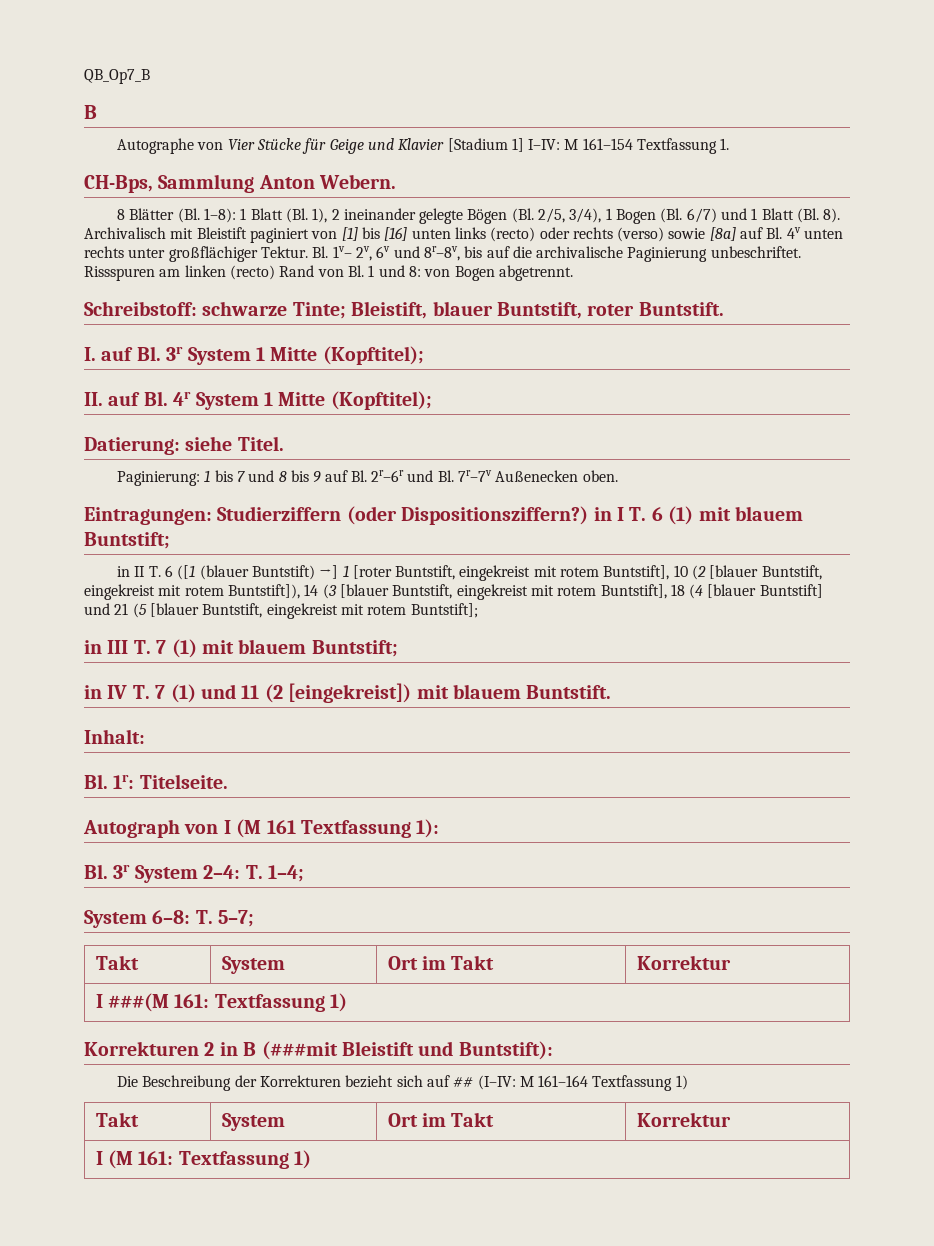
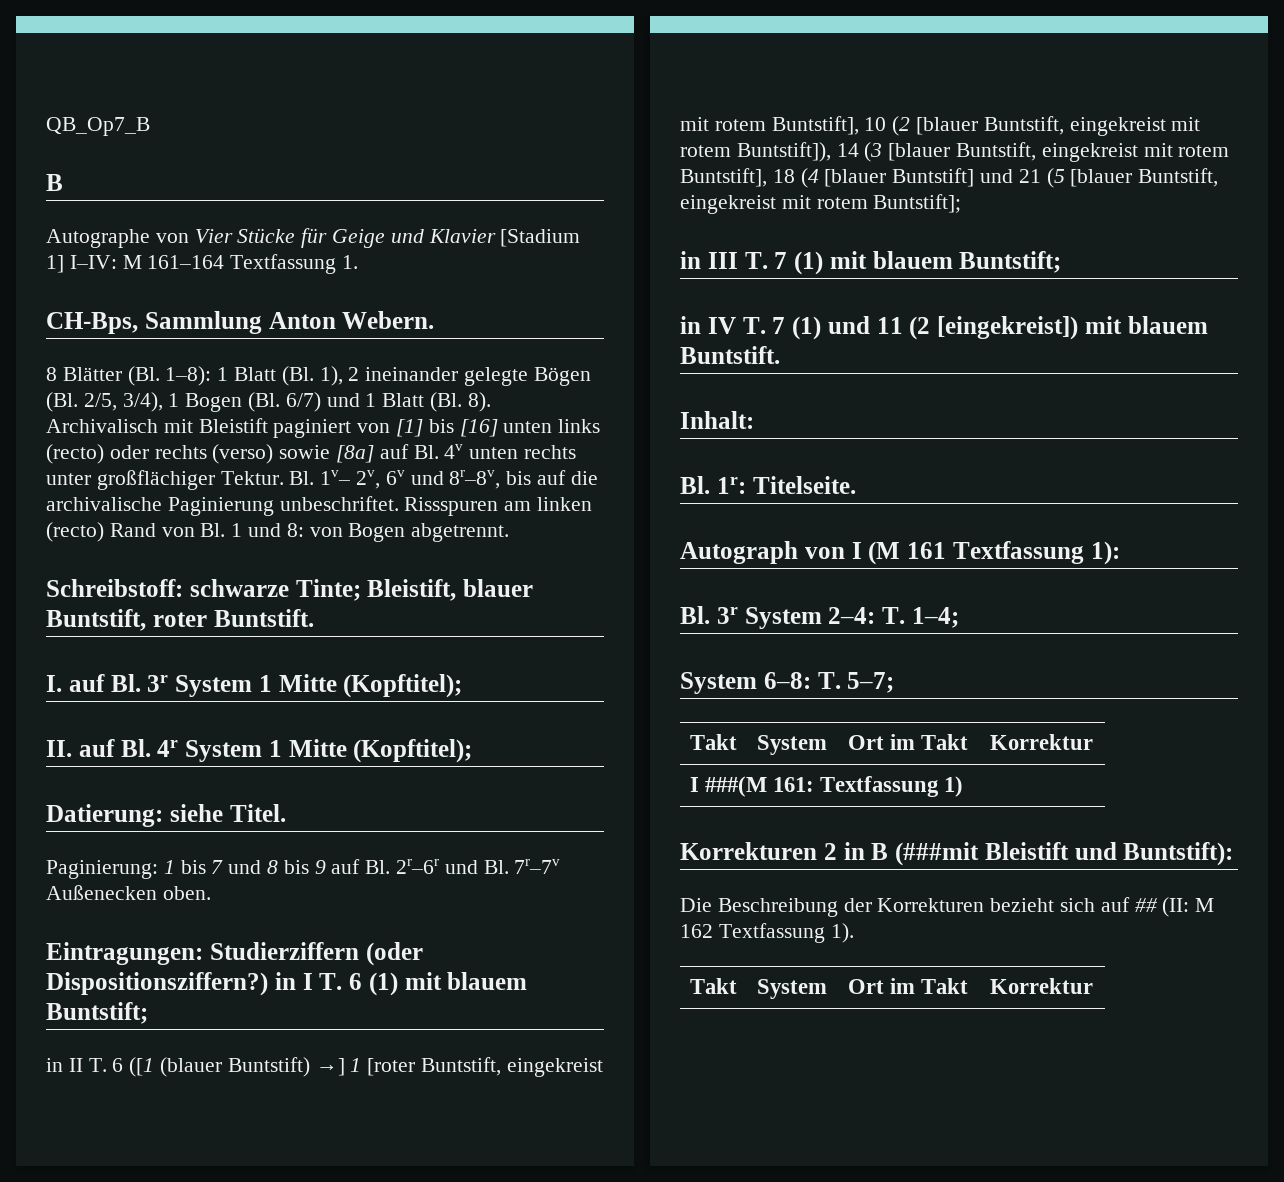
- Autographe von Vier Stücke für Geige und Klavier [Stadium 1] I–IV: M 161–154 Textfassung 1.
+ Autographe von Vier Stücke für Geige und Klavier [Stadium 1] I–IV: M 161–164 Textfassung 1.
- Die Beschreibung der Korrekturen bezieht sich auf ## (I–IV: M 161–164 Textfassung 1)
+ Die Beschreibung der Korrekturen bezieht sich auf ## (II: M 162 Textfassung 1).
  Takt | System | Ort im Takt | Korrektur
- I (M 161: Textfassung 1)

